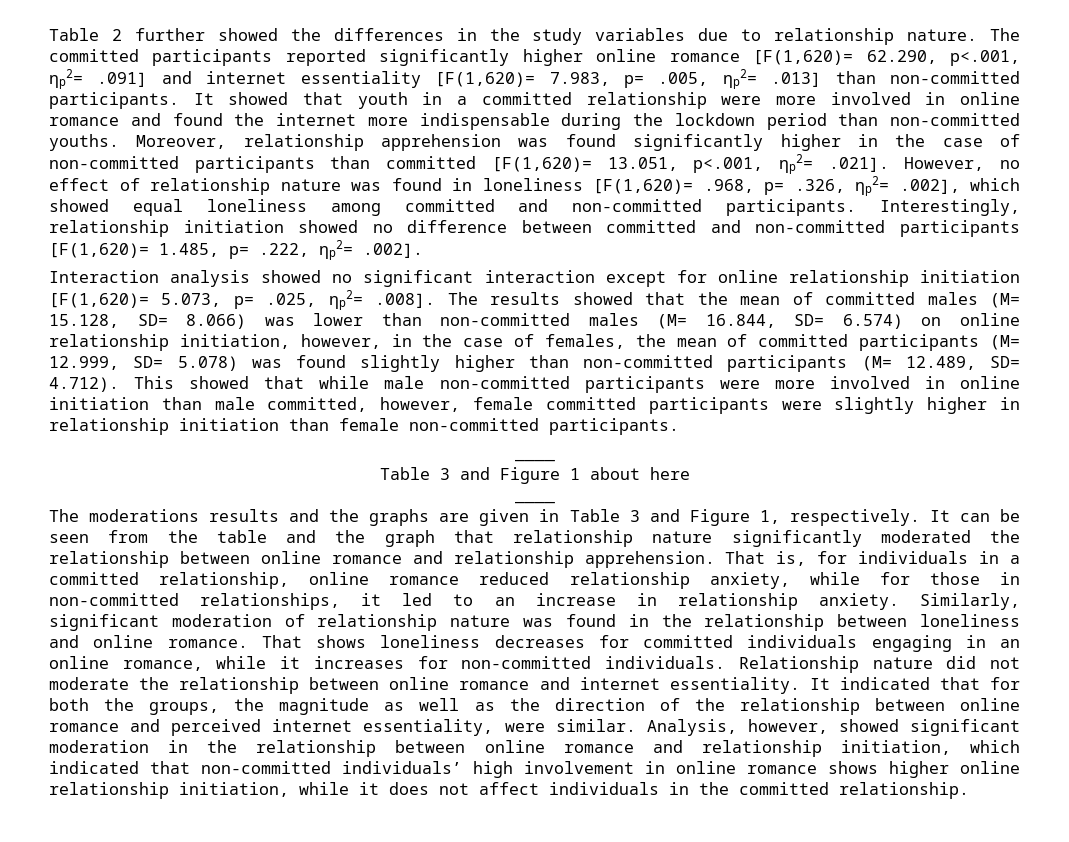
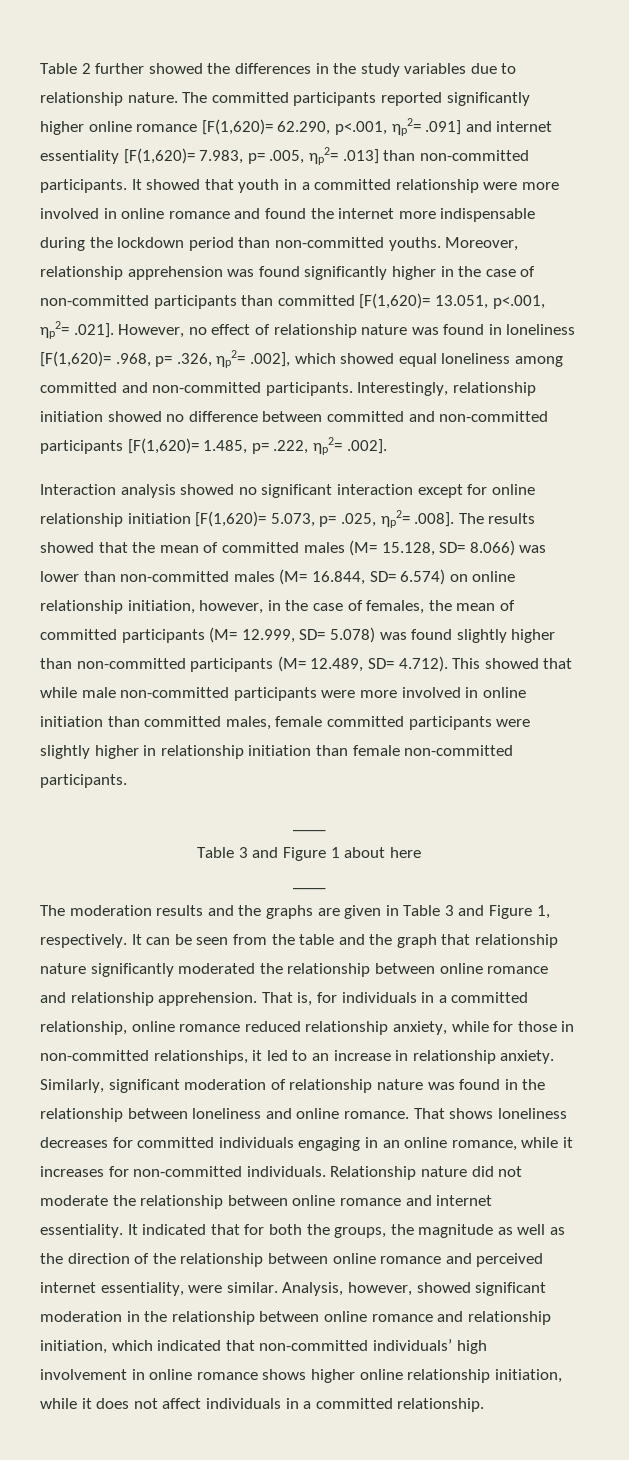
- Interaction analysis showed no significant interaction except for online relationship initiation [F(1,620)= 5.073, p= .025, ƞp2= .008]. The results showed that the mean of committed males (M= 15.128, SD= 8.066) was lower than non-committed males (M= 16.844, SD= 6.574) on online relationship initiation, however, in the case of females, the mean of committed participants (M= 12.999, SD= 5.078) was found slightly higher than non-committed participants (M= 12.489, SD= 4.712). This showed that while male non-committed participants were more involved in online initiation than male committed, however, female committed participants were slightly higher in relationship initiation than female non-committed participants.
+ Interaction analysis showed no significant interaction except for online relationship initiation [F(1,620)= 5.073, p= .025, ƞp2= .008]. The results showed that the mean of committed males (M= 15.128, SD= 8.066) was lower than non-committed males (M= 16.844, SD= 6.574) on online relationship initiation, however, in the case of females, the mean of committed participants (M= 12.999, SD= 5.078) was found slightly higher than non-committed participants (M= 12.489, SD= 4.712). This showed that while male non-committed participants were more involved in online initiation than committed males, female committed participants were slightly higher in relationship initiation than female non-committed participants.
- The moderations results and the graphs are given in Table 3 and Figure 1, respectively.
+ The moderation results and the graphs are given in Table 3 and Figure 1, respectively.
- Analysis, however, showed significant moderation in the relationship between online romance and relationship initiation, which indicated that non-committed individuals’ high involvement in online romance shows higher online relationship initiation, while it does not affect individuals in the committed relationship.
+ Analysis, however, showed significant moderation in the relationship between online romance and relationship initiation, which indicated that non-committed individuals’ high involvement in online romance shows higher online relationship initiation, while it does not affect individuals in a committed relationship.

